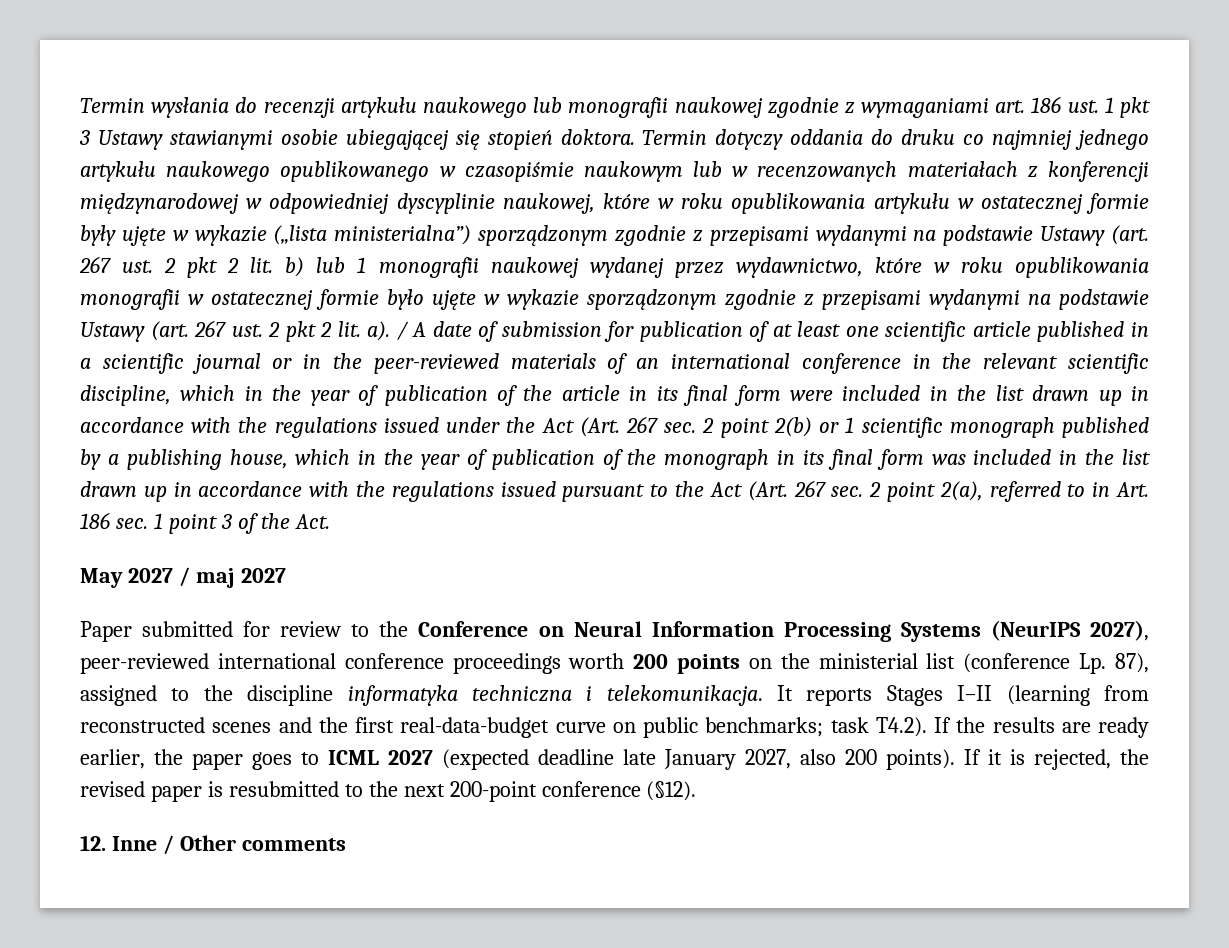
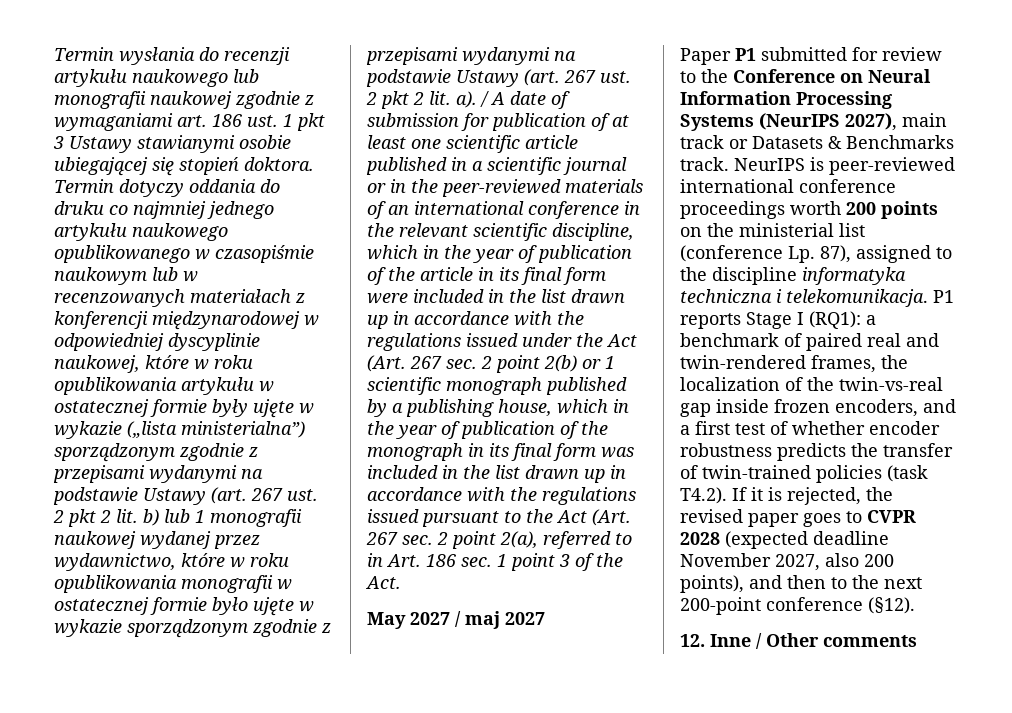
- Paper submitted for review to the Conference on Neural Information Processing Systems (NeurIPS 2027), peer-reviewed international conference proceedings worth 200 points on the ministerial list (conference Lp. 87), assigned to the discipline informatyka techniczna i telekomunikacja.
+ Paper P1 submitted for review to the Conference on Neural Information Processing Systems (NeurIPS 2027), main track or Datasets & Benchmarks track. NeurIPS is peer-reviewed international conference proceedings worth 200 points on the ministerial list (conference Lp. 87), assigned to the discipline informatyka techniczna i telekomunikacja.
- It reports Stages I–II (learning from reconstructed scenes and the first real-data-budget curve on public benchmarks; task T4.2). If the results are ready earlier, the paper goes to ICML 2027 (expected deadline late January 2027, also 200 points). If it is rejected, the revised paper is resubmitted to the next 200-point conference (§12).
+ P1 reports Stage I (RQ1): a benchmark of paired real and twin-rendered frames, the localization of the twin-vs-real gap inside frozen encoders, and a first test of whether encoder robustness predicts the transfer of twin-trained policies (task T4.2). If it is rejected, the revised paper goes to CVPR 2028 (expected deadline November 2027, also 200 points), and then to the next 200-point conference (§12).

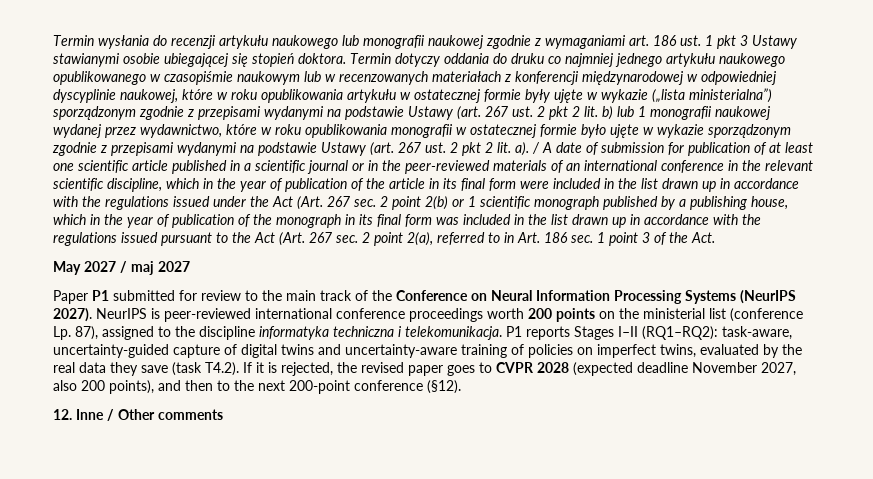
- Paper P1 submitted for review to the Conference on Neural Information Processing Systems (NeurIPS 2027), main track or Datasets & Benchmarks track.
+ Paper P1 submitted for review to the main track of the Conference on Neural Information Processing Systems (NeurIPS 2027).
- P1 reports Stage I (RQ1): a benchmark of paired real and twin-rendered frames, the localization of the twin-vs-real gap inside frozen encoders, and a first test of whether encoder robustness predicts the transfer of twin-trained policies (task T4.2). If it is rejected, the revised paper goes to CVPR 2028 (expected deadline November 2027, also 200 points), and then to the next 200-point conference (§12).
+ P1 reports Stages I–II (RQ1–RQ2): task-aware, uncertainty-guided capture of digital twins and uncertainty-aware training of policies on imperfect twins, evaluated by the real data they save (task T4.2). If it is rejected, the revised paper goes to CVPR 2028 (expected deadline November 2027, also 200 points), and then to the next 200-point conference (§12).

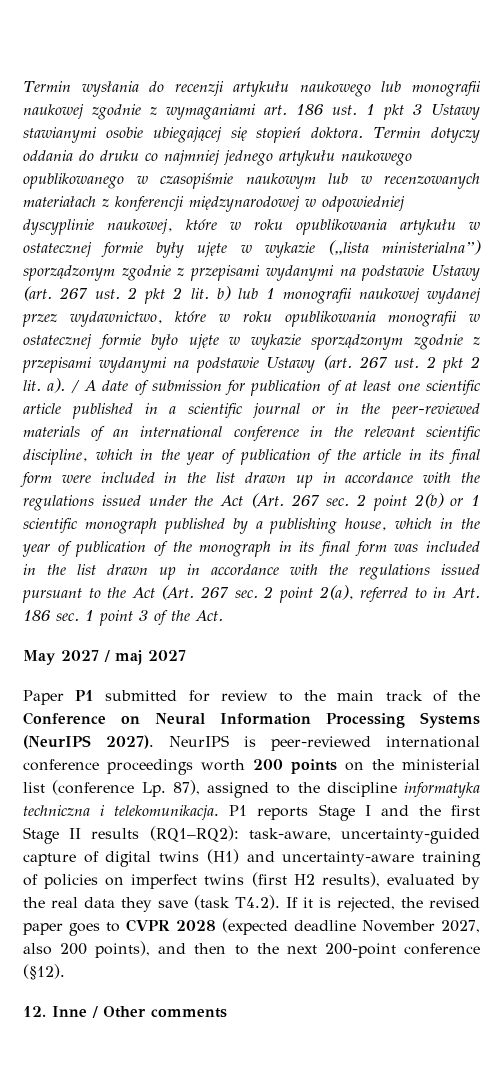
- P1 reports Stages I–II (RQ1–RQ2): task-aware, uncertainty-guided capture of digital twins and uncertainty-aware training of policies on imperfect twins, evaluated by the real data they save (task T4.2). If it is rejected, the revised paper goes to CVPR 2028 (expected deadline November 2027, also 200 points), and then to the next 200-point conference (§12).
+ P1 reports Stage I and the first Stage II results (RQ1–RQ2): task-aware, uncertainty-guided capture of digital twins (H1) and uncertainty-aware training of policies on imperfect twins (first H2 results), evaluated by the real data they save (task T4.2). If it is rejected, the revised paper goes to CVPR 2028 (expected deadline November 2027, also 200 points), and then to the next 200-point conference (§12).

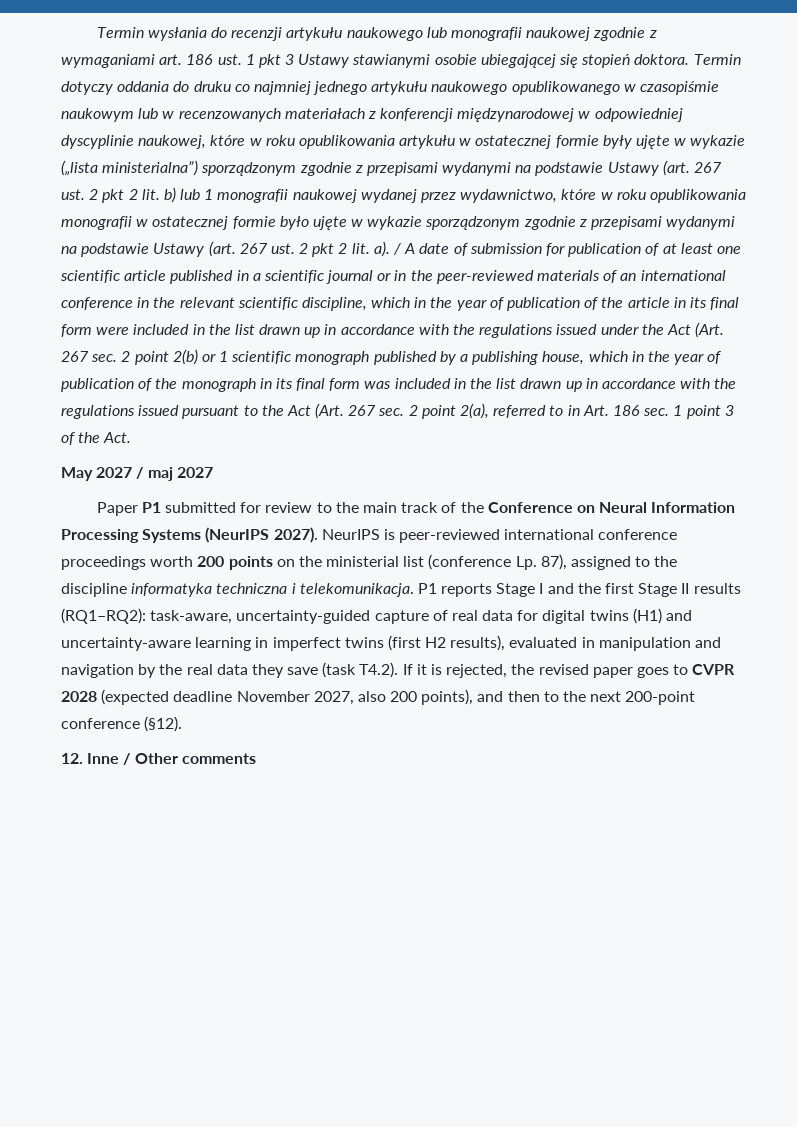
- P1 reports Stage I and the first Stage II results (RQ1–RQ2): task-aware, uncertainty-guided capture of digital twins (H1) and uncertainty-aware training of policies on imperfect twins (first H2 results), evaluated by the real data they save (task T4.2). If it is rejected, the revised paper goes to CVPR 2028 (expected deadline November 2027, also 200 points), and then to the next 200-point conference (§12).
+ P1 reports Stage I and the first Stage II results (RQ1–RQ2): task-aware, uncertainty-guided capture of real data for digital twins (H1) and uncertainty-aware learning in imperfect twins (first H2 results), evaluated in manipulation and navigation by the real data they save (task T4.2). If it is rejected, the revised paper goes to CVPR 2028 (expected deadline November 2027, also 200 points), and then to the next 200-point conference (§12).

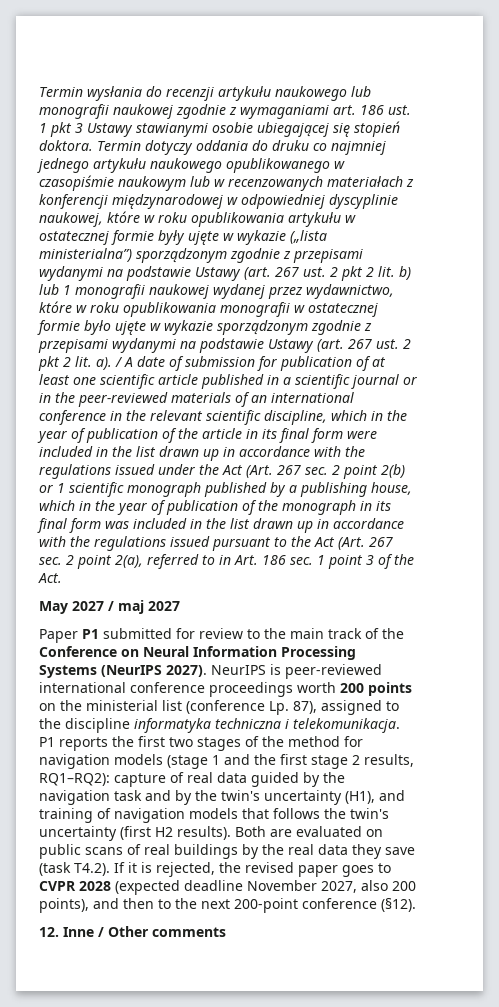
- P1 reports Stage I and the first Stage II results (RQ1–RQ2): task-aware, uncertainty-guided capture of real data for digital twins (H1) and uncertainty-aware learning in imperfect twins (first H2 results), evaluated in manipulation and navigation by the real data they save (task T4.2). If it is rejected, the revised paper goes to CVPR 2028 (expected deadline November 2027, also 200 points), and then to the next 200-point conference (§12).
+ P1 reports the first two stages of the method for navigation models (stage 1 and the first stage 2 results, RQ1–RQ2): capture of real data guided by the navigation task and by the twin's uncertainty (H1), and training of navigation models that follows the twin's uncertainty (first H2 results). Both are evaluated on public scans of real buildings by the real data they save (task T4.2). If it is rejected, the revised paper goes to CVPR 2028 (expected deadline November 2027, also 200 points), and then to the next 200-point conference (§12).

